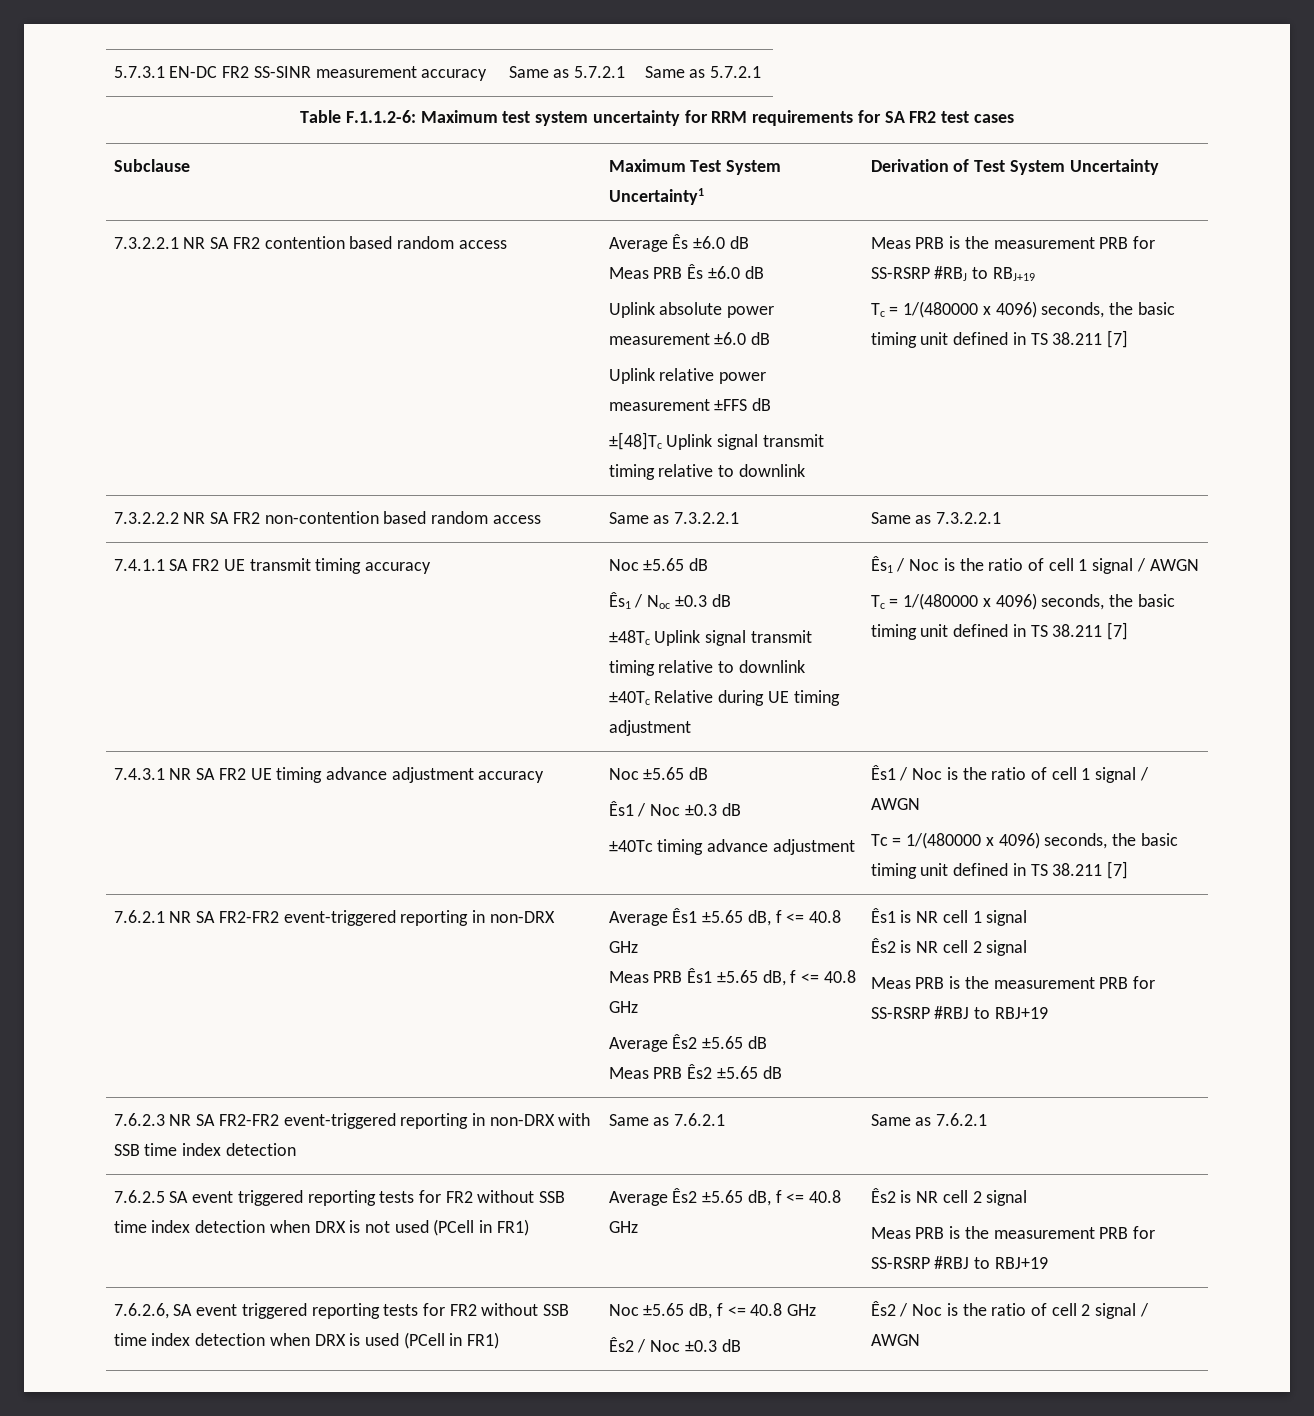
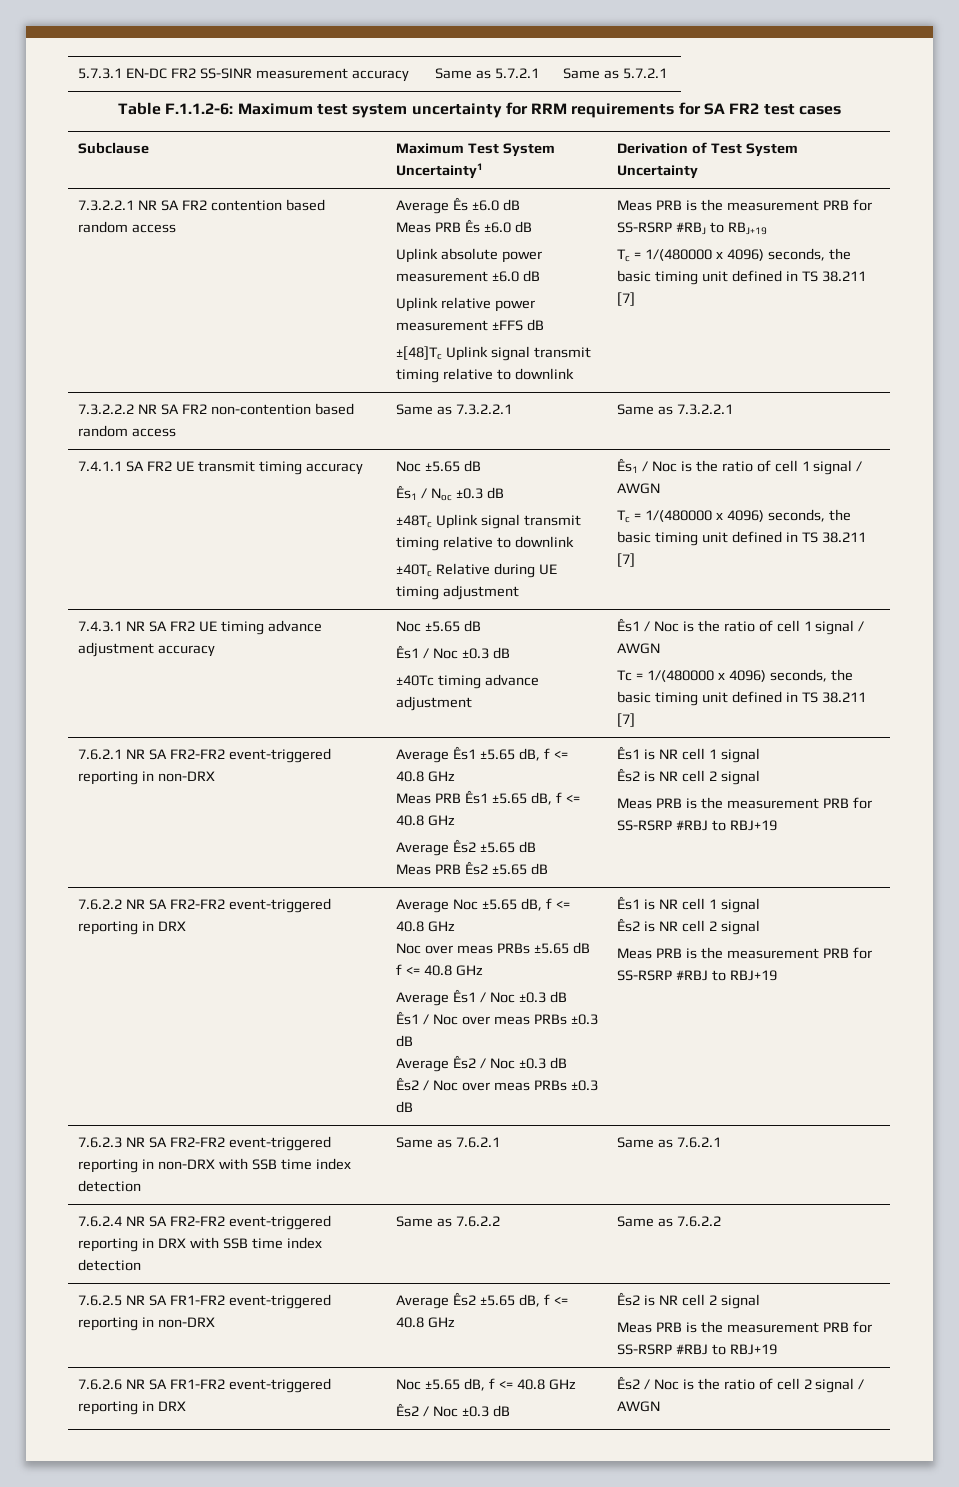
+ 7.6.2.2 NR SA FR2-FR2 event-triggered reporting in DRX | Average Noc ±5.65 dB, f <= 40.8 GHz
+ Noc over meas PRBs ±5.65 dB f <= 40.8 GHz
+ Average Ês1 / Noc ±0.3 dB
+ Ês1 / Noc over meas PRBs ±0.3 dB
+ Average Ês2 / Noc ±0.3 dB
+ Ês2 / Noc over meas PRBs ±0.3 dB | Ês1 is NR cell 1 signal
+ Ês2 is NR cell 2 signal
+ Meas PRB is the measurement PRB for SS-RSRP #RBJ to RBJ+19
- 7.6.2.5 SA event triggered reporting tests for FR2 without SSB time index detection when DRX is not used (PCell in FR1) | Average Ês2 ±5.65 dB, f <= 40.8 GHz | Ês2 is NR cell 2 signal
+ 7.6.2.4 NR SA FR2-FR2 event-triggered reporting in DRX with SSB time index detection | Same as 7.6.2.2 | Same as 7.6.2.2
+ 7.6.2.5 NR SA FR1-FR2 event-triggered reporting in non-DRX | Average Ês2 ±5.65 dB, f <= 40.8 GHz | Ês2 is NR cell 2 signal
- 7.6.2.6, SA event triggered reporting tests for FR2 without SSB time index detection when DRX is used (PCell in FR1)
+ 7.6.2.6 NR SA FR1-FR2 event-triggered reporting in DRX

